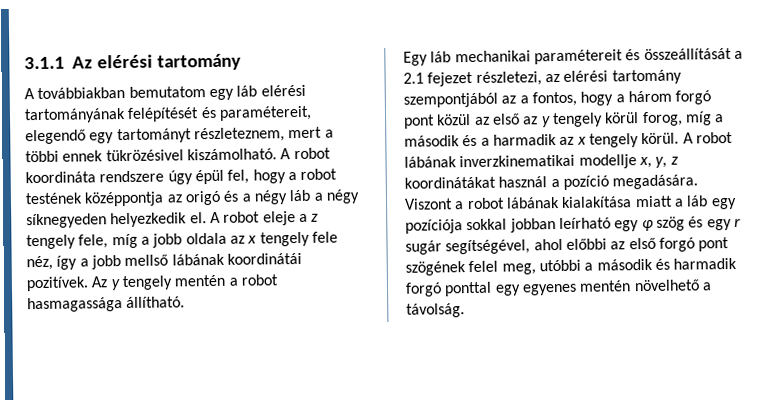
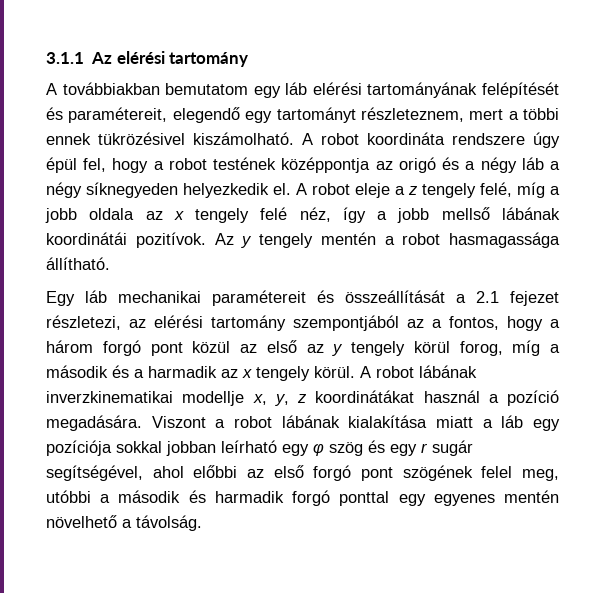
- A robot eleje a z tengely fele, míg a jobb oldala az x tengely fele néz, így a jobb mellső lábának koordinátái pozitívek.
+ A robot eleje a z tengely felé, míg a jobb oldala az x tengely felé néz, így a jobb mellső lábának koordinátái pozitívok.

